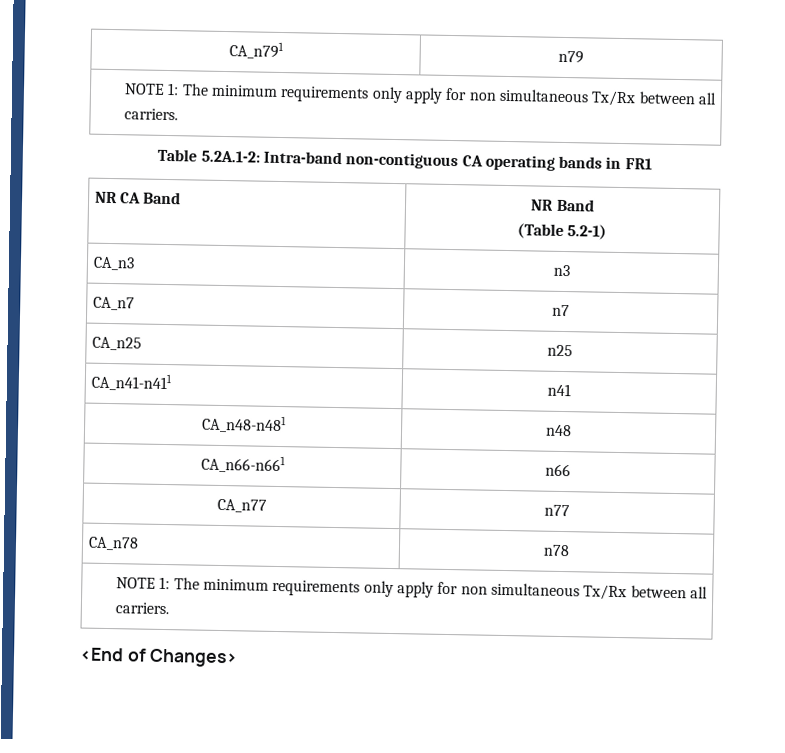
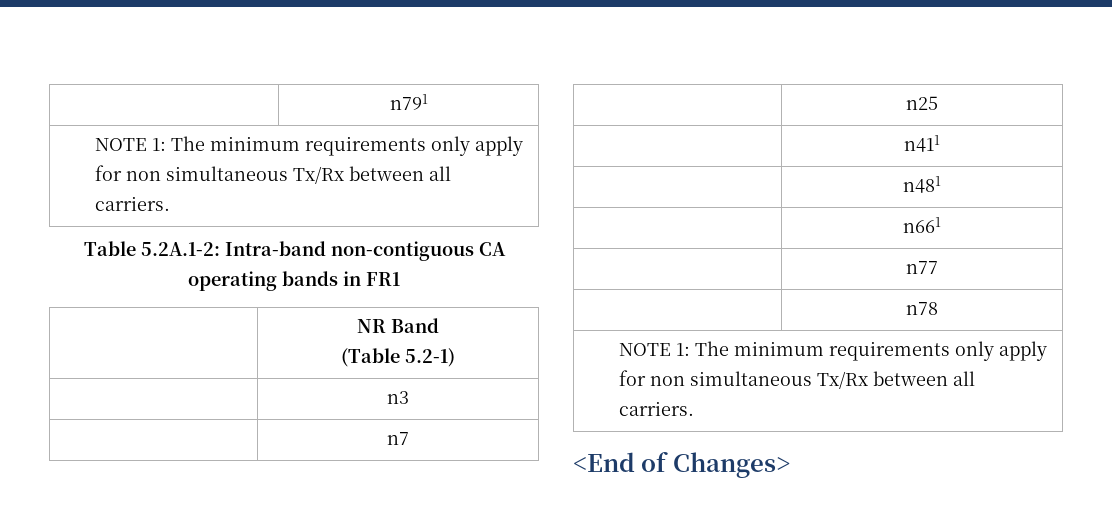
- CA_n791 | n79
+ | n791
- NR CA Band | NR Band
+ | NR Band
- CA_n3 | n3
+ | n3
- CA_n7 | n7
+ | n7
- CA_n25 | n25
+ | n25
- CA_n41-n411 | n41
- CA_n48-n481 | n48
- CA_n66-n661 | n66
- CA_n77 | n77
+ | n411
+ | n481
+ | n661
+ | n77
- CA_n78 | n78
+ | n78

